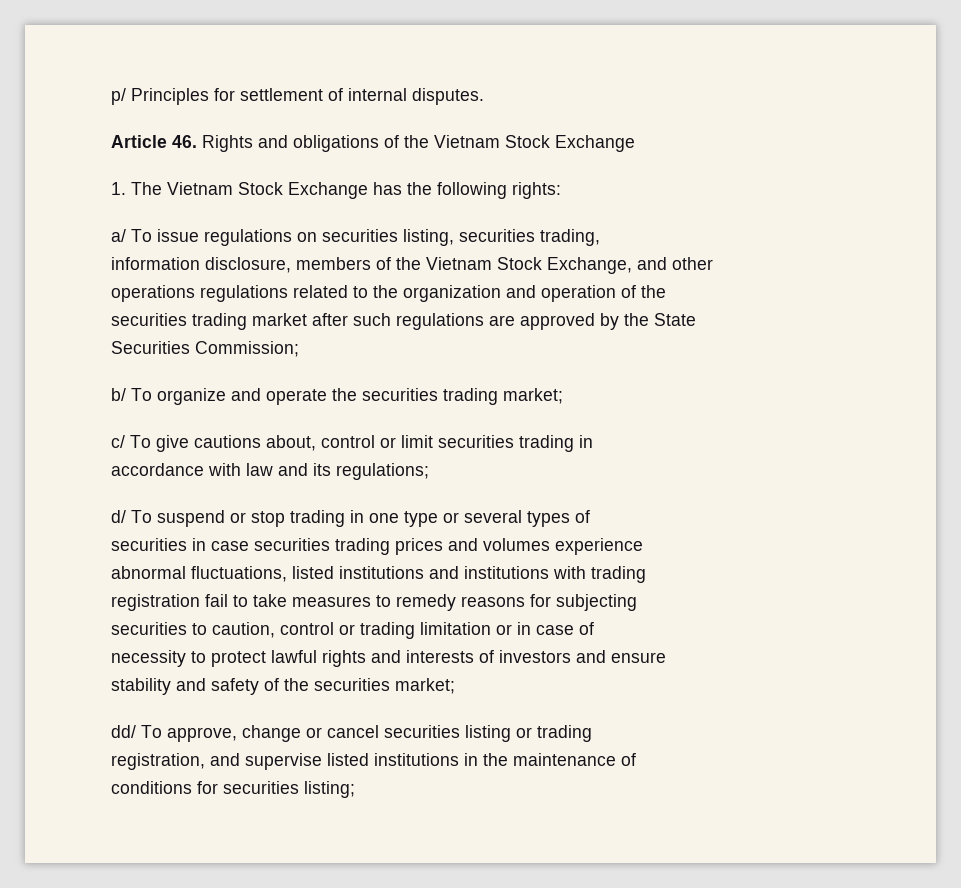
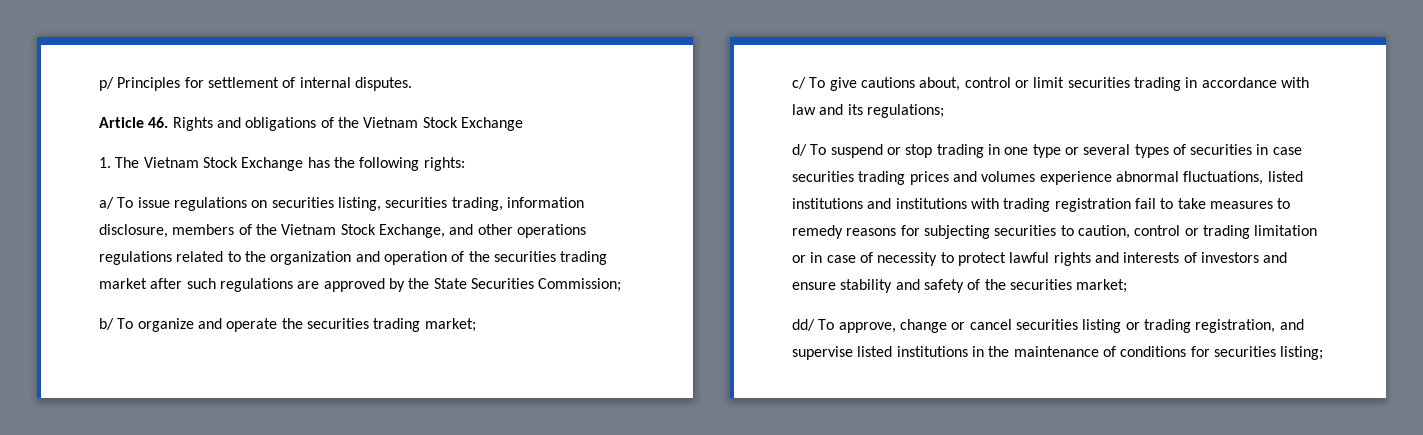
- a/ To issue regulations on securities listing, securities trading,
- information disclosure, members of the Vietnam Stock Exchange, and other
- operations regulations related to the organization and operation of the
- securities trading market after such regulations are approved by the State
- Securities Commission;
+ a/ To issue regulations on securities listing, securities trading, information disclosure, members of the Vietnam Stock Exchange, and other operations regulations related to the organization and operation of the securities trading market after such regulations are approved by the State Securities Commission;
- c/ To give cautions about, control or limit securities trading in
- accordance with law and its regulations;
+ c/ To give cautions about, control or limit securities trading in accordance with law and its regulations;
- d/ To suspend or stop trading in one type or several types of
- securities in case securities trading prices and volumes experience
- abnormal fluctuations, listed institutions and institutions with trading
- registration fail to take measures to remedy reasons for subjecting
- securities to caution, control or trading limitation or in case of
- necessity to protect lawful rights and interests of investors and ensure
- stability and safety of the securities market;
+ d/ To suspend or stop trading in one type or several types of securities in case securities trading prices and volumes experience abnormal fluctuations, listed institutions and institutions with trading registration fail to take measures to remedy reasons for subjecting securities to caution, control or trading limitation or in case of necessity to protect lawful rights and interests of investors and ensure stability and safety of the securities market;
- dd/ To approve, change or cancel securities listing or trading
- registration, and supervise listed institutions in the maintenance of
- conditions for securities listing;
+ dd/ To approve, change or cancel securities listing or trading registration, and supervise listed institutions in the maintenance of conditions for securities listing;

